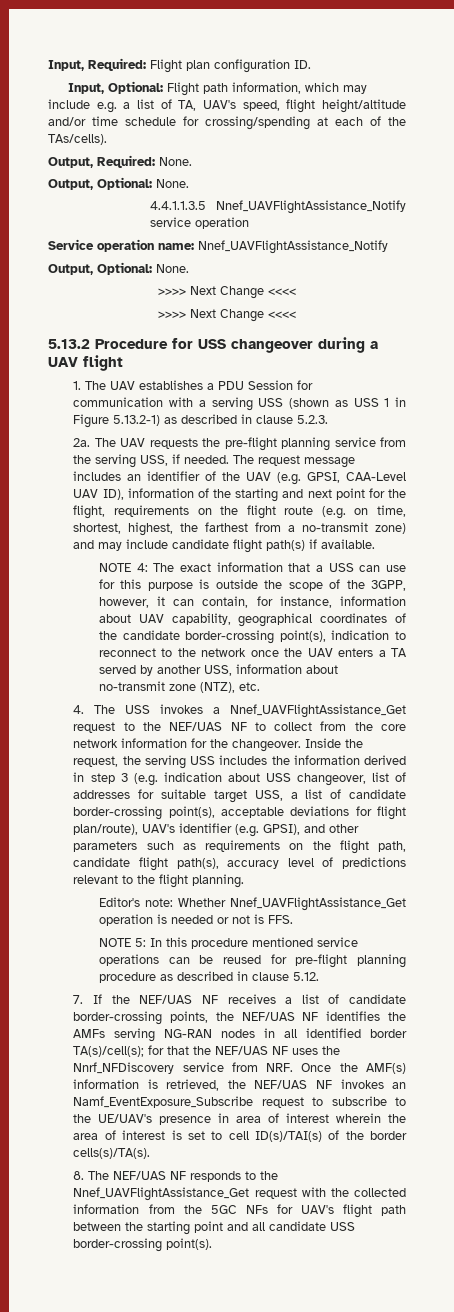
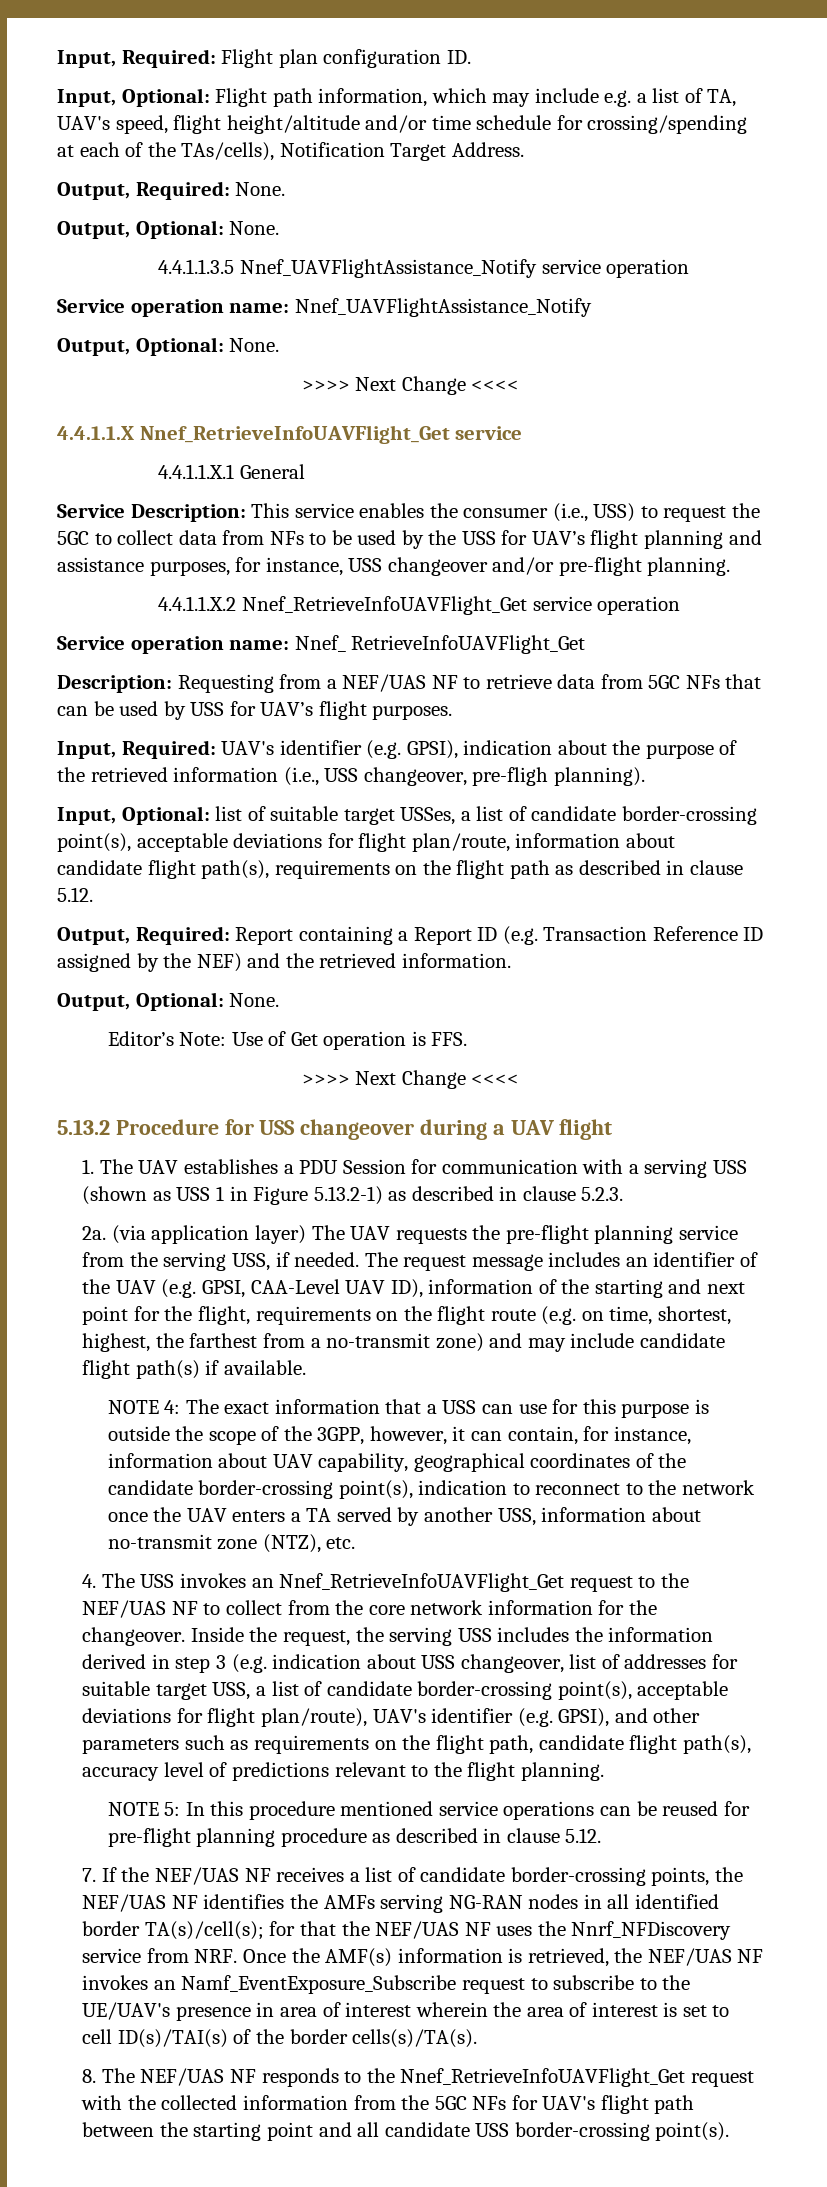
- Input, Optional: Flight path information, which may include e.g. a list of TA, UAV's speed, flight height/altitude and/or time schedule for crossing/spending at each of the TAs/cells).
+ Input, Optional: Flight path information, which may include e.g. a list of TA, UAV's speed, flight height/altitude and/or time schedule for crossing/spending at each of the TAs/cells), Notification Target Address.
+ 4.4.1.1.X Nnef_RetrieveInfoUAVFlight_Get service
+ 4.4.1.1.X.1 General
+ Service Description: This service enables the consumer (i.e., USS) to request the 5GC to collect data from NFs to be used by the USS for UAV’s flight planning and assistance purposes, for instance, USS changeover and/or pre-flight planning.
+ 4.4.1.1.X.2 Nnef_RetrieveInfoUAVFlight_Get service operation
+ Service operation name: Nnef_ RetrieveInfoUAVFlight_Get
+ Description: Requesting from a NEF/UAS NF to retrieve data from 5GC NFs that can be used by USS for UAV’s flight purposes.
+ Input, Required: UAV's identifier (e.g. GPSI), indication about the purpose of the retrieved information (i.e., USS changeover, pre-fligh planning).
+ Input, Optional: list of suitable target USSes, a list of candidate border-crossing point(s), acceptable deviations for flight plan/route, information about candidate flight path(s), requirements on the flight path as described in clause 5.12.
+ Output, Required: Report containing a Report ID (e.g. Transaction Reference ID assigned by the NEF) and the retrieved information.
+ Output, Optional: None.
+ Editor’s Note: Use of Get operation is FFS.
- The UAV requests the pre-flight planning service from the serving USS, if needed.
+ (via application layer) The UAV requests the pre-flight planning service from the serving USS, if needed.
- 4. The USS invokes a Nnef_UAVFlightAssistance_Get request to the NEF/UAS NF to collect from the core network information for the changeover.
+ 4. The USS invokes an Nnef_RetrieveInfoUAVFlight_Get request to the NEF/UAS NF to collect from the core network information for the changeover.
- Editor's note: Whether Nnef_UAVFlightAssistance_Get operation is needed or not is FFS.
- 8. The NEF/UAS NF responds to the Nnef_UAVFlightAssistance_Get request with the collected information from the 5GC NFs for UAV's flight path between the starting point and all candidate USS border-crossing point(s).
+ 8. The NEF/UAS NF responds to the Nnef_RetrieveInfoUAVFlight_Get request with the collected information from the 5GC NFs for UAV's flight path between the starting point and all candidate USS border-crossing point(s).

